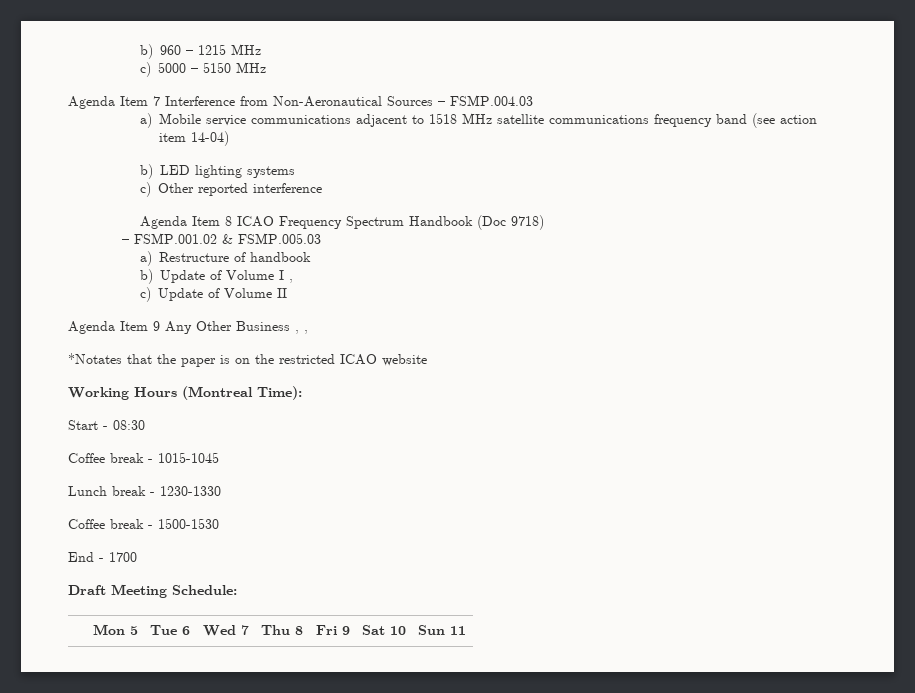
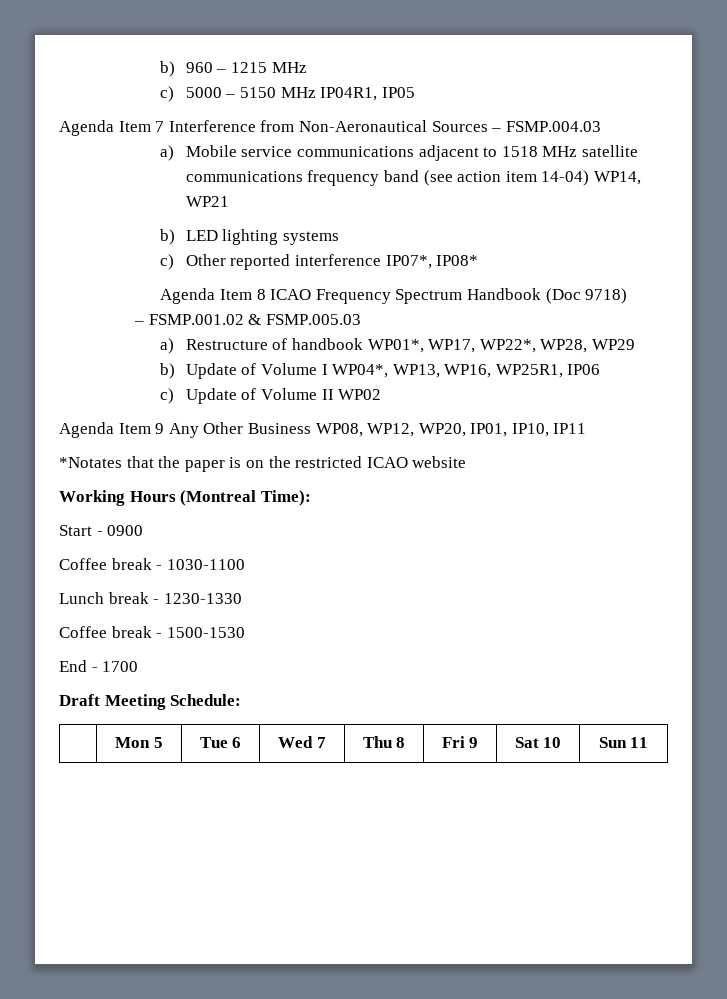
- c) 5000 – 5150 MHz
+ c) 5000 – 5150 MHz IP04R1, IP05
- a) Mobile service communications adjacent to 1518 MHz satellite communications frequency band (see action item 14-04)
+ a) Mobile service communications adjacent to 1518 MHz satellite communications frequency band (see action item 14-04) WP14, WP21
- c) Other reported interference
+ c) Other reported interference IP07*, IP08*
- a) Restructure of handbook
+ a) Restructure of handbook WP01*, WP17, WP22*, WP28, WP29
- b) Update of Volume I ,
+ b) Update of Volume I WP04*, WP13, WP16, WP25R1, IP06
- c) Update of Volume II
+ c) Update of Volume II WP02
- Agenda Item 9 Any Other Business , ,
+ Agenda Item 9 Any Other Business WP08, WP12, WP20, IP01, IP10, IP11
- Start - 08:30
- Coffee break - 1015-1045
+ Start - 0900
+ Coffee break - 1030-1100

